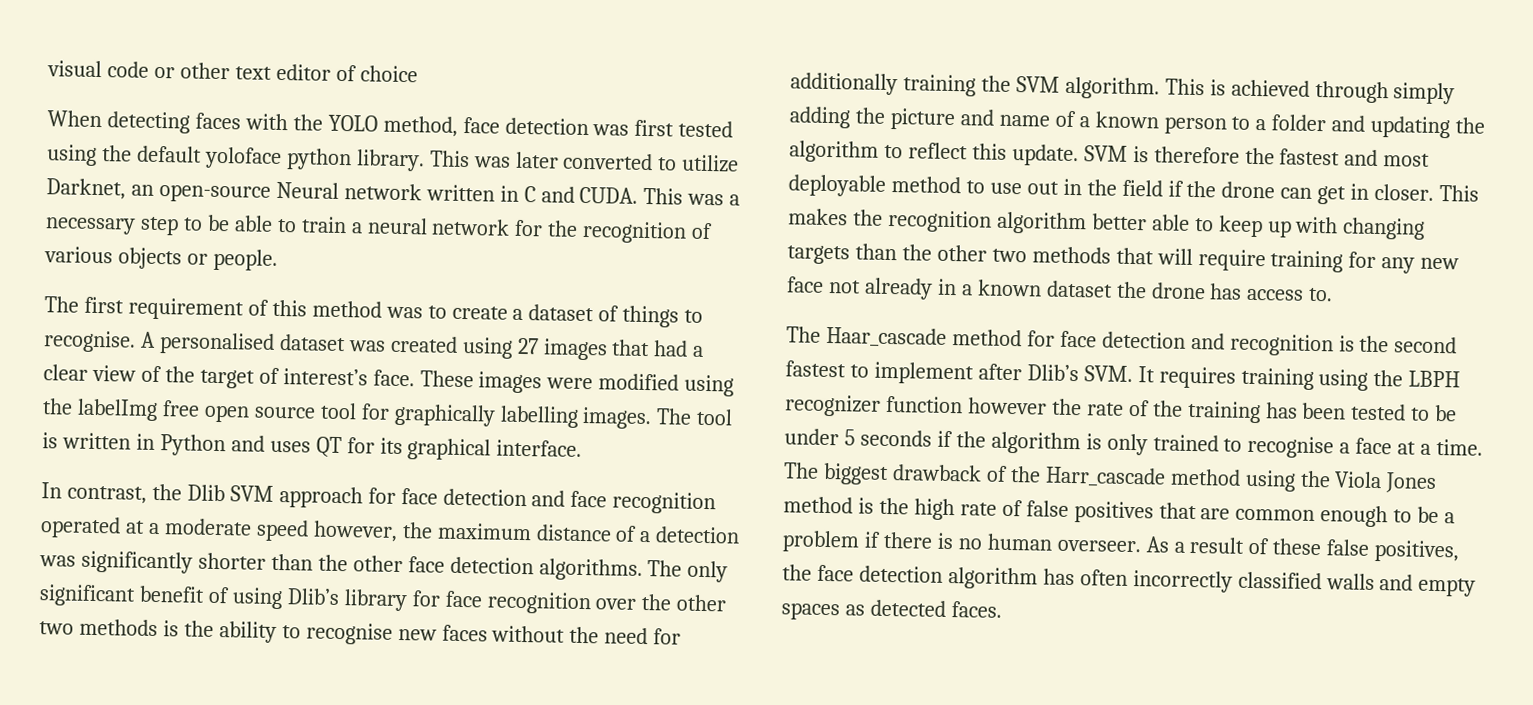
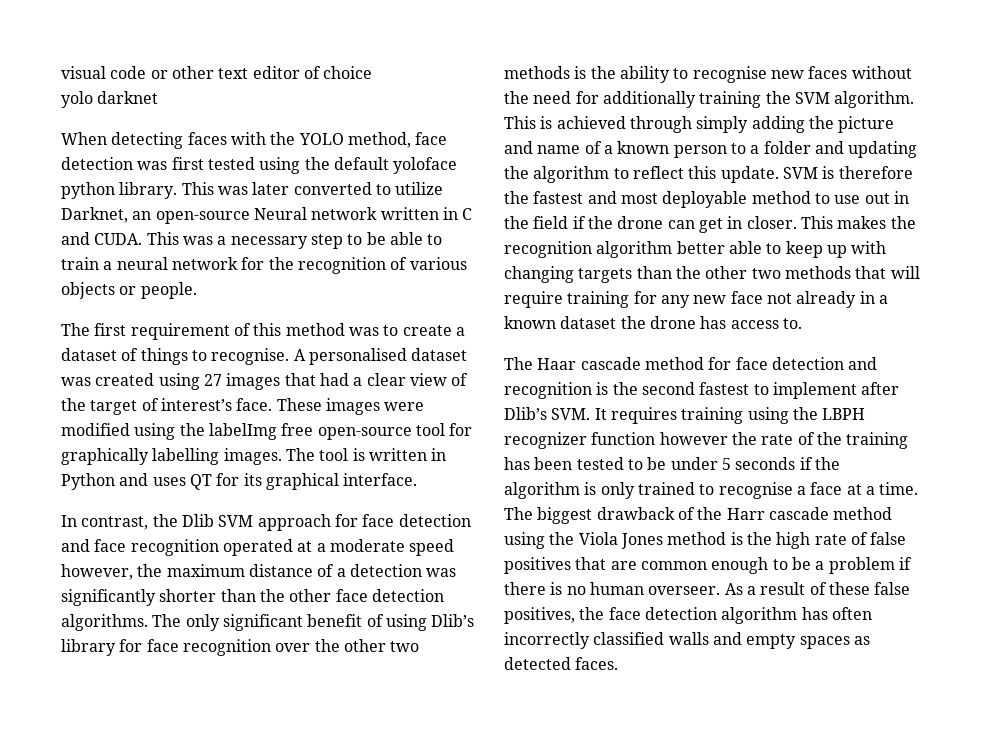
+ yolo darknet
- These images were modified using the labelImg free open source tool for graphically labelling images.
+ These images were modified using the labelImg free open-source tool for graphically labelling images.
- The Haar_cascade method for face detection and recognition is the second fastest to implement after Dlib’s SVM. It requires training using the LBPH recognizer function however the rate of the training has been tested to be under 5 seconds if the algorithm is only trained to recognise a face at a time.
+ The Haar cascade method for face detection and recognition is the second fastest to implement after Dlib’s SVM. It requires training using the LBPH recognizer function however the rate of the training has been tested to be under 5 seconds if the algorithm is only trained to recognise a face at a time.
- The biggest drawback of the Harr_cascade method using the Viola Jones method is the high rate of false positives that are common enough to be a problem if there is no human overseer.
+ The biggest drawback of the Harr cascade method using the Viola Jones method is the high rate of false positives that are common enough to be a problem if there is no human overseer.

